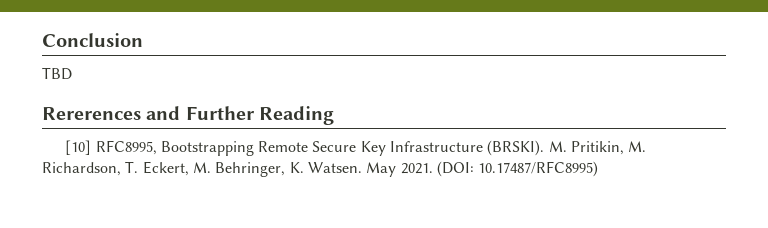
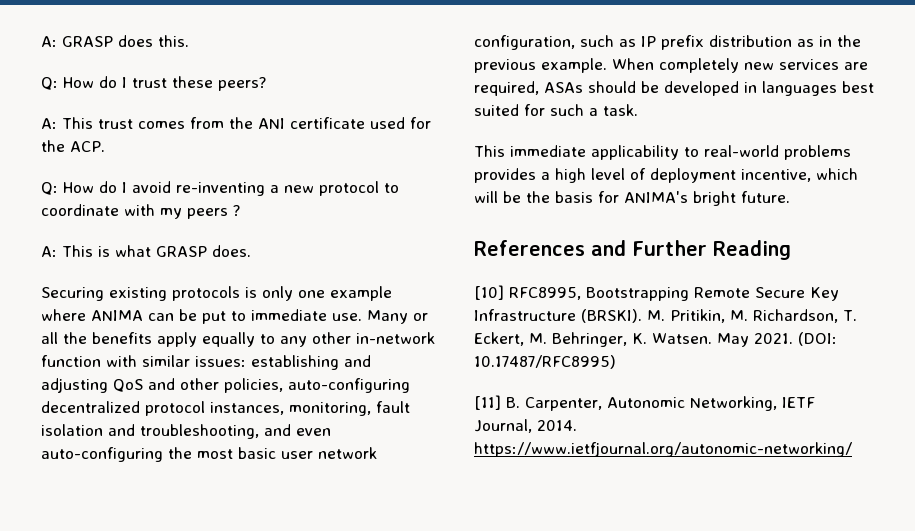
- Conclusion
- TBD
- Rererences and Further Reading
+ A: GRASP does this.
+ Q: How do I trust these peers?
+ A: This trust comes from the ANI certificate used for the ACP.
+ Q: How do I avoid re-inventing a new protocol to coordinate with my peers ?
+ A: This is what GRASP does.
+ Securing existing protocols is only one example where ANIMA can be put to immediate use. Many or all the benefits apply equally to any other in-network function with similar issues: establishing and adjusting QoS and other policies, auto-configuring decentralized protocol instances, monitoring, fault isolation and troubleshooting, and even auto-configuring the most basic user network configuration, such as IP prefix distribution as in the previous example. When completely new services are required, ASAs should be developed in languages best suited for such a task.
+ This immediate applicability to real-world problems provides a high level of deployment incentive, which will be the basis for ANIMA's bright future.
+ References and Further Reading
+ [11] B. Carpenter, Autonomic Networking, IETF Journal, 2014. https://www.ietfjournal.org/autonomic-networking/

